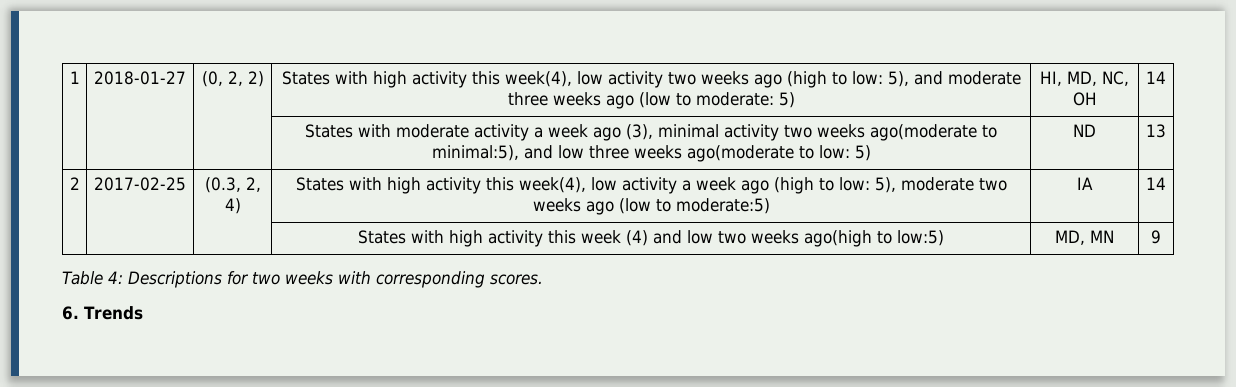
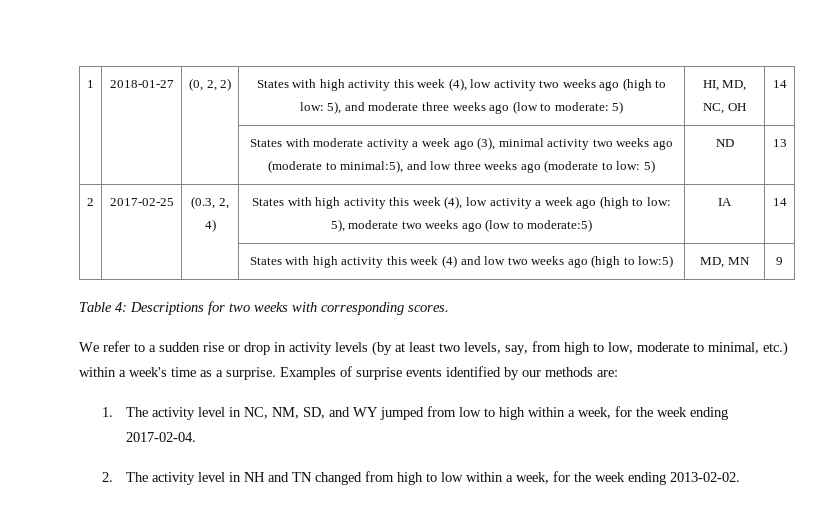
- 1 | 2018-01-27 | (0, 2, 2) | States with high activity this week(4), low activity two weeks ago (high to low: 5), and moderate three weeks ago (low to moderate: 5) | HI, MD, NC, OH | 14
+ 1 | 2018-01-27 | (0, 2, 2) | States with high activity this week (4), low activity two weeks ago (high to low: 5), and moderate three weeks ago (low to moderate: 5) | HI, MD, NC, OH | 14
- | | | States with moderate activity a week ago (3), minimal activity two weeks ago(moderate to minimal:5), and low three weeks ago(moderate to low: 5) | ND | 13
+ | | | States with moderate activity a week ago (3), minimal activity two weeks ago (moderate to minimal:5), and low three weeks ago (moderate to low: 5) | ND | 13
- 2 | 2017-02-25 | (0.3, 2, 4) | States with high activity this week(4), low activity a week ago (high to low: 5), moderate two weeks ago (low to moderate:5) | IA | 14
+ 2 | 2017-02-25 | (0.3, 2, 4) | States with high activity this week (4), low activity a week ago (high to low: 5), moderate two weeks ago (low to moderate:5) | IA | 14
- | | | States with high activity this week (4) and low two weeks ago(high to low:5) | MD, MN | 9
+ | | | States with high activity this week (4) and low two weeks ago (high to low:5) | MD, MN | 9
- 6. Trends
+ We refer to a sudden rise or drop in activity levels (by at least two levels, say, from high to low, moderate to minimal, etc.) within a week's time as a surprise. Examples of surprise events identified by our methods are:
+ 1. The activity level in NC, NM, SD, and WY jumped from low to high within a week, for the week ending 2017-02-04.
+ 2. The activity level in NH and TN changed from high to low within a week, for the week ending 2013-02-02.

